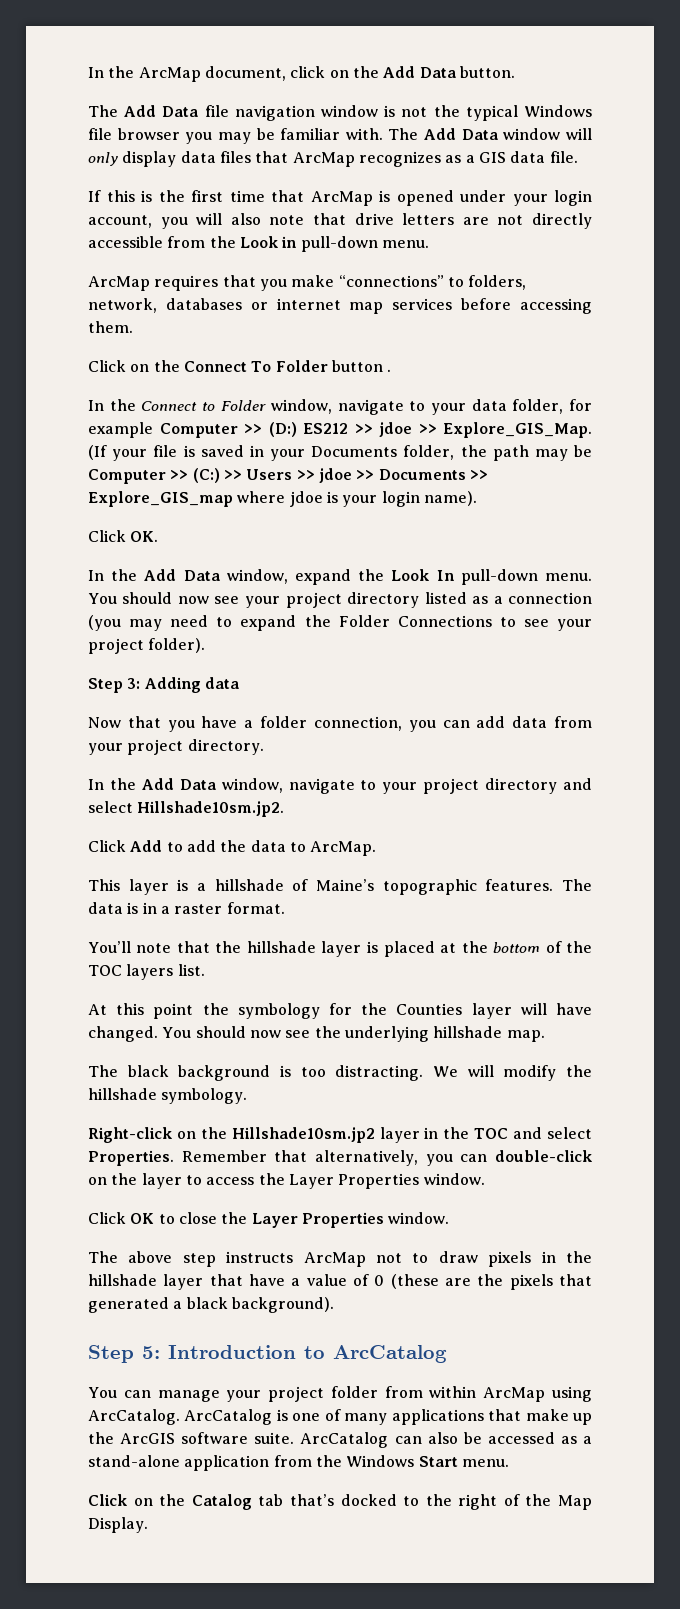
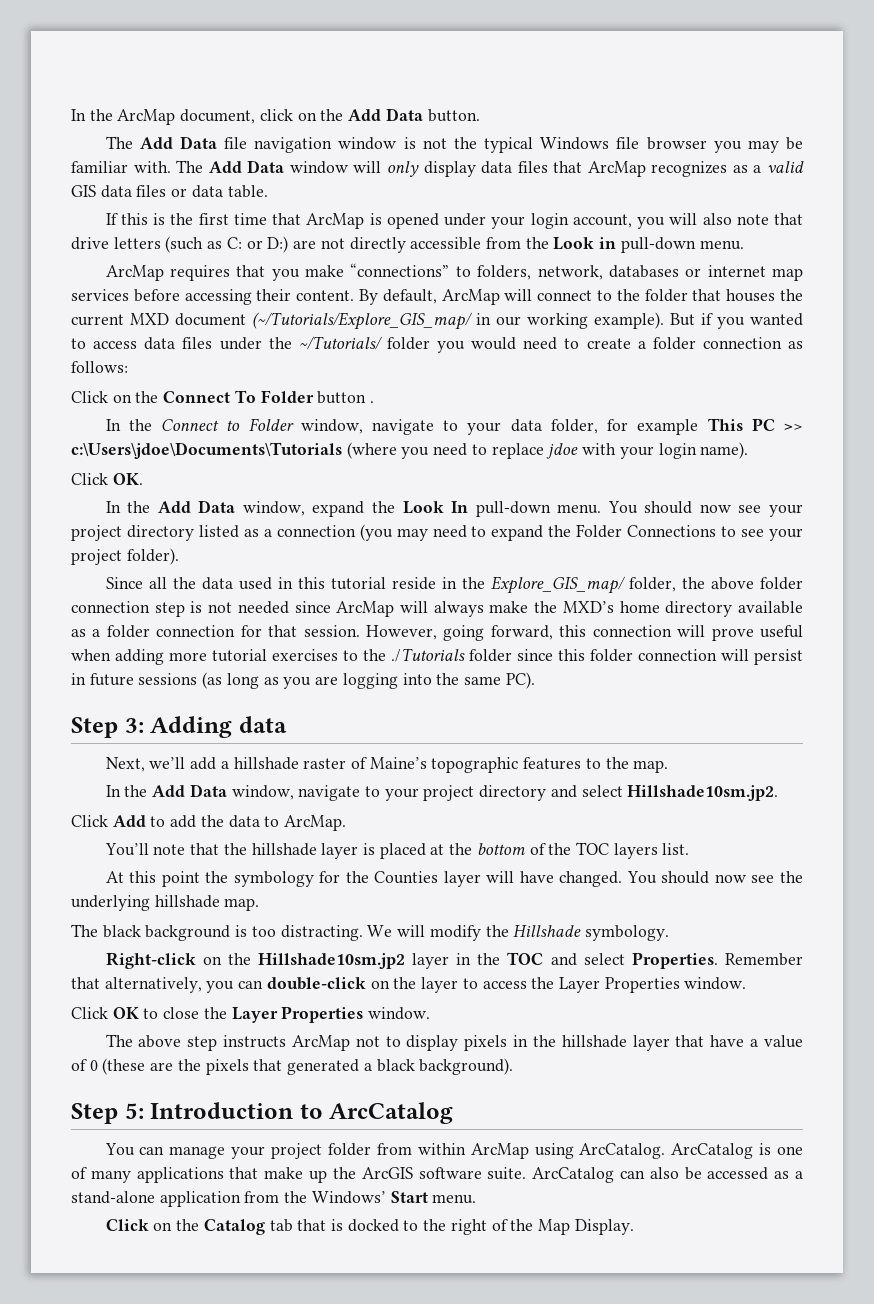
- The Add Data window will only display data files that ArcMap recognizes as a GIS data file.
+ The Add Data window will only display data files that ArcMap recognizes as a valid GIS data files or data table.
- If this is the first time that ArcMap is opened under your login account, you will also note that drive letters are not directly accessible from the Look in pull-down menu.
+ If this is the first time that ArcMap is opened under your login account, you will also note that drive letters (such as C: or D:) are not directly accessible from the Look in pull-down menu.
- ArcMap requires that you make “connections” to folders, network, databases or internet map services before accessing them.
+ ArcMap requires that you make “connections” to folders, network, databases or internet map services before accessing their content. By default, ArcMap will connect to the folder that houses the current MXD document (~/Tutorials/Explore_GIS_map/ in our working example). But if you wanted to access data files under the ~/Tutorials/ folder you would need to create a folder connection as follows:
- In the Connect to Folder window, navigate to your data folder, for example Computer >> (D:) ES212 >> jdoe >> Explore_GIS_Map. (If your file is saved in your Documents folder, the path may be Computer >> (C:) >> Users >> jdoe >> Documents >> Explore_GIS_map where jdoe is your login name).
+ In the Connect to Folder window, navigate to your data folder, for example This PC >> c:\Users\jdoe\Documents\Tutorials (where you need to replace jdoe with your login name).
+ Since all the data used in this tutorial reside in the Explore_GIS_map/ folder, the above folder connection step is not needed since ArcMap will always make the MXD’s home directory available as a folder connection for that session. However, going forward, this connection will prove useful when adding more tutorial exercises to the ./Tutorials folder since this folder connection will persist in future sessions (as long as you are logging into the same PC).
  Step 3: Adding data
- Now that you have a folder connection, you can add data from your project directory.
+ Next, we’ll add a hillshade raster of Maine’s topographic features to the map.
- This layer is a hillshade of Maine’s topographic features. The data is in a raster format.
- We will modify the hillshade symbology.
+ We will modify the Hillshade symbology.
- The above step instructs ArcMap not to draw pixels in the hillshade layer that have a value of 0 (these are the pixels that generated a black background).
+ The above step instructs ArcMap not to display pixels in the hillshade layer that have a value of 0 (these are the pixels that generated a black background).
- ArcCatalog can also be accessed as a stand-alone application from the Windows Start menu.
+ ArcCatalog can also be accessed as a stand-alone application from the Windows’ Start menu.
- Click on the Catalog tab that’s docked to the right of the Map Display.
+ Click on the Catalog tab that is docked to the right of the Map Display.

